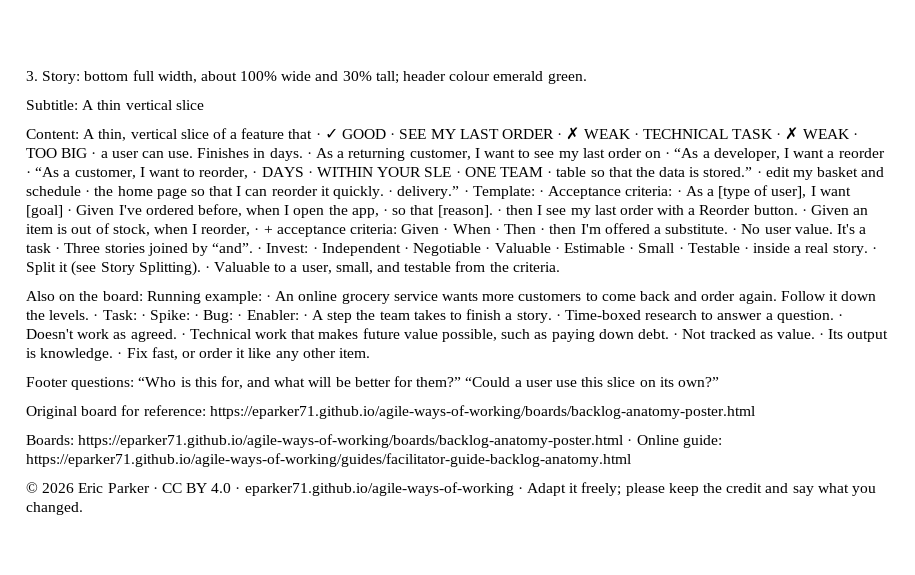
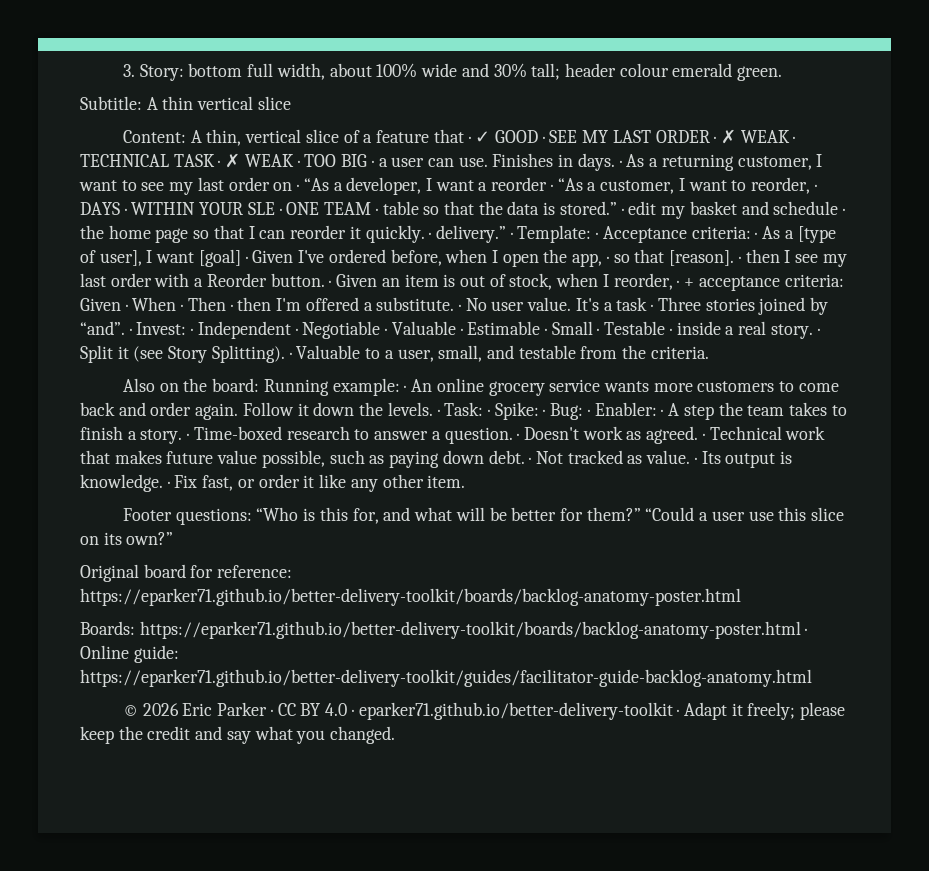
- Original board for reference: https://eparker71.github.io/agile-ways-of-working/boards/backlog-anatomy-poster.html
+ Original board for reference: https://eparker71.github.io/better-delivery-toolkit/boards/backlog-anatomy-poster.html
- Boards: https://eparker71.github.io/agile-ways-of-working/boards/backlog-anatomy-poster.html · Online guide: https://eparker71.github.io/agile-ways-of-working/guides/facilitator-guide-backlog-anatomy.html
+ Boards: https://eparker71.github.io/better-delivery-toolkit/boards/backlog-anatomy-poster.html · Online guide: https://eparker71.github.io/better-delivery-toolkit/guides/facilitator-guide-backlog-anatomy.html
- © 2026 Eric Parker · CC BY 4.0 · eparker71.github.io/agile-ways-of-working · Adapt it freely; please keep the credit and say what you changed.
+ © 2026 Eric Parker · CC BY 4.0 · eparker71.github.io/better-delivery-toolkit · Adapt it freely; please keep the credit and say what you changed.

